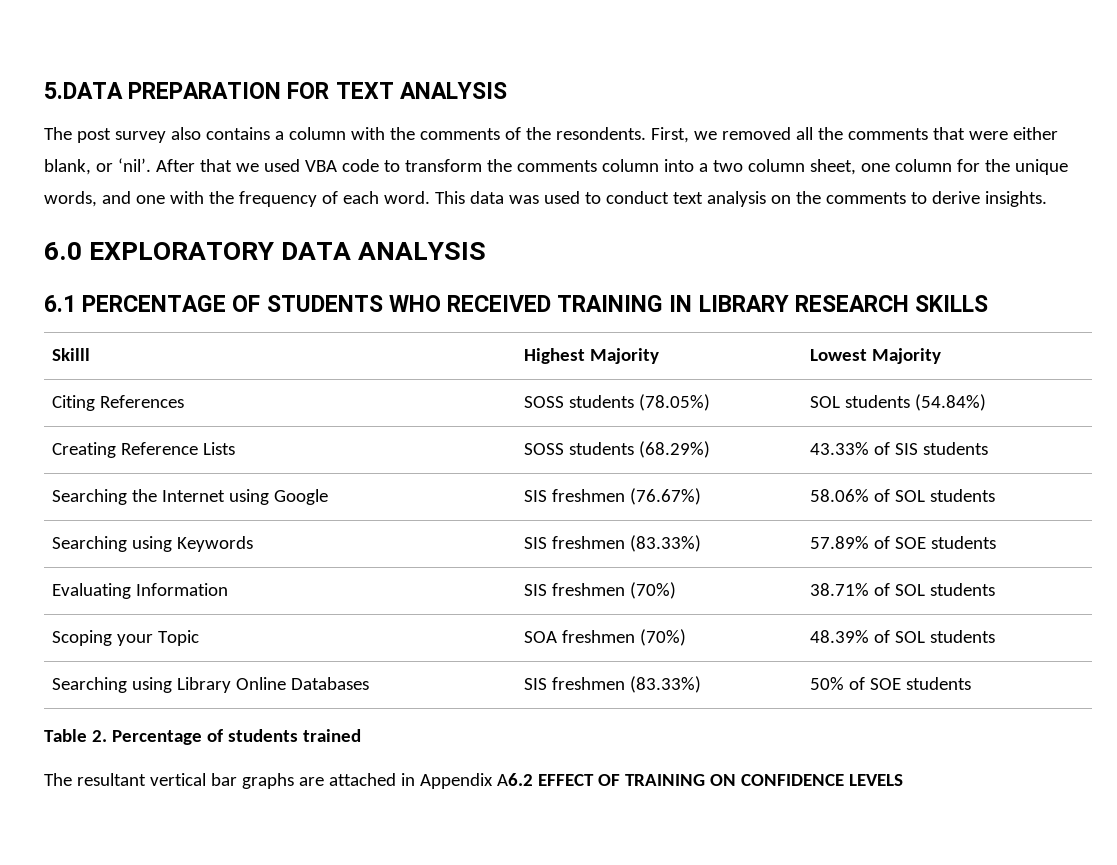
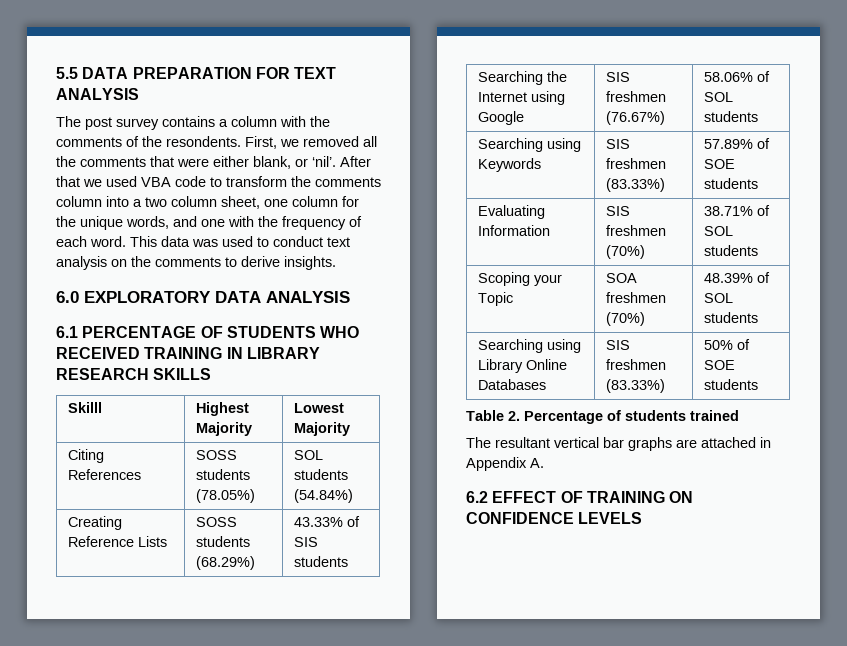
- 5.DATA PREPARATION FOR TEXT ANALYSIS
+ 5.5 DATA PREPARATION FOR TEXT ANALYSIS
- The post survey also contains a column with the comments of the resondents.
+ The post survey contains a column with the comments of the resondents.
- The resultant vertical bar graphs are attached in Appendix A6.2 EFFECT OF TRAINING ON CONFIDENCE LEVELS
+ The resultant vertical bar graphs are attached in Appendix A.
+ 6.2 EFFECT OF TRAINING ON CONFIDENCE LEVELS

